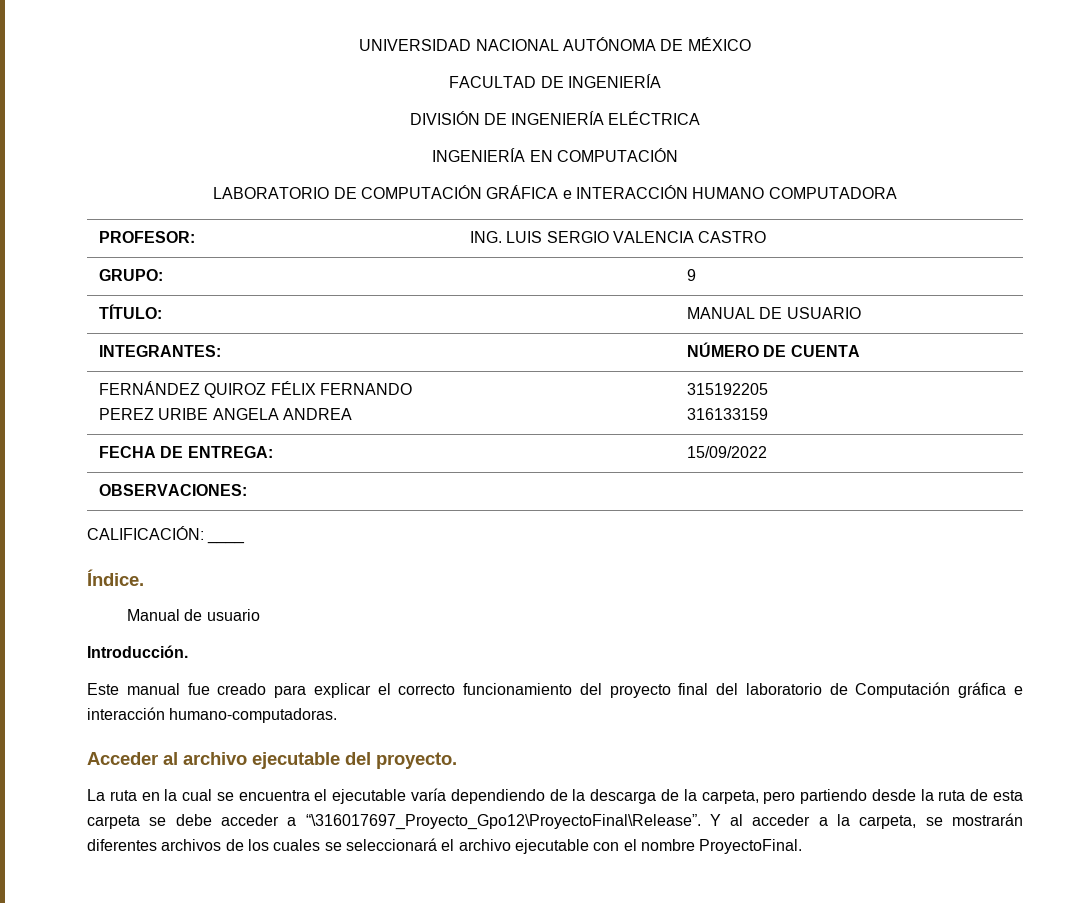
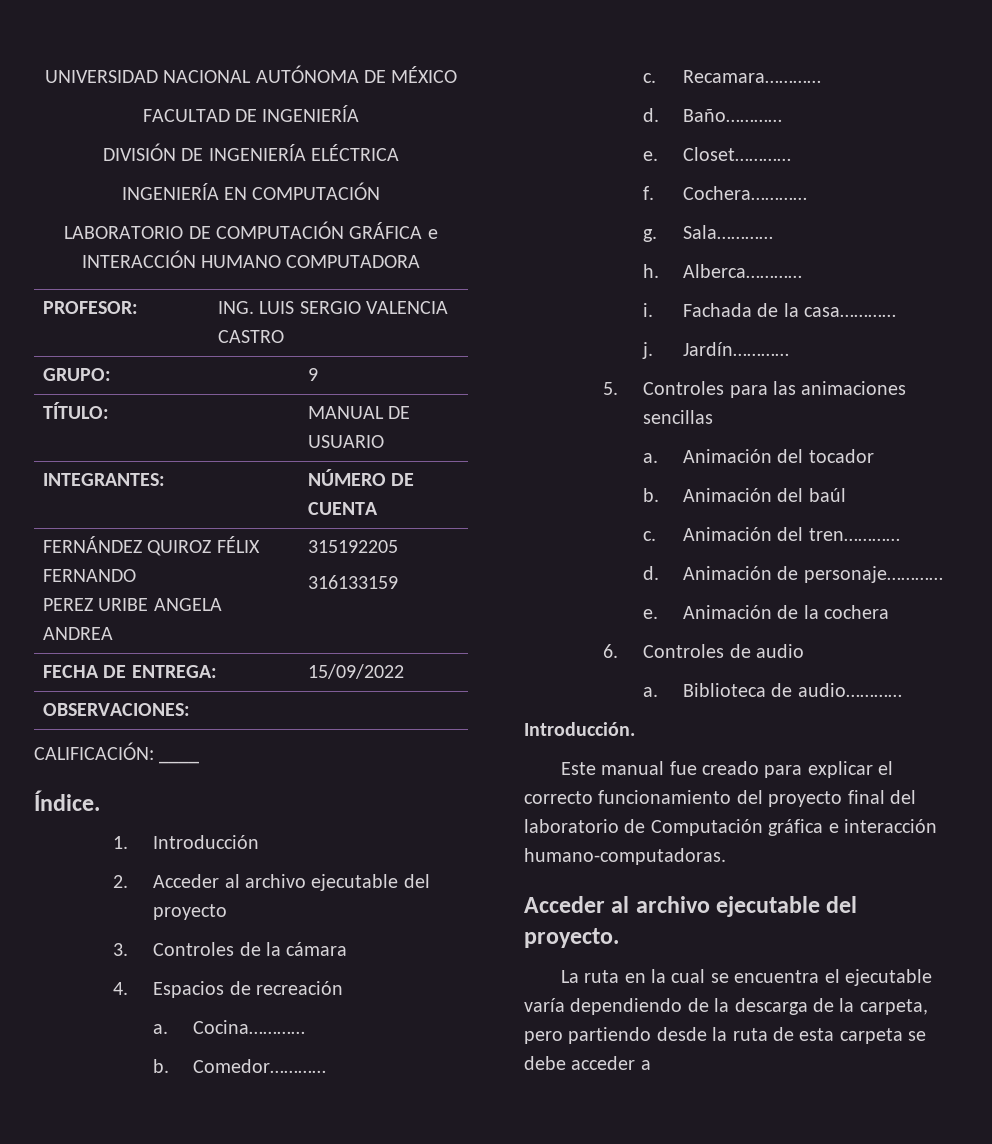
- Manual de usuario
+ 1. Introducción
+ 2. Acceder al archivo ejecutable del proyecto
+ 3. Controles de la cámara
+ 4. Espacios de recreación
+ a. Cocina…………
+ b. Comedor…………
+ c. Recamara…………
+ d. Baño…………
+ e. Closet…………
+ f. Cochera…………
+ g. Sala…………
+ h. Alberca…………
+ i. Fachada de la casa…………
+ j. Jardín…………
+ 5. Controles para las animaciones sencillas
+ a. Animación del tocador
+ b. Animación del baúl
+ c. Animación del tren…………
+ d. Animación de personaje…………
+ e. Animación de la cochera
+ 6. Controles de audio
+ a. Biblioteca de audio…………
- La ruta en la cual se encuentra el ejecutable varía dependiendo de la descarga de la carpeta, pero partiendo desde la ruta de esta carpeta se debe acceder a “\316017697_Proyecto_Gpo12\ProyectoFinal\Release”. Y al acceder a la carpeta, se mostrarán diferentes archivos de los cuales se seleccionará el archivo ejecutable con el nombre ProyectoFinal.
+ La ruta en la cual se encuentra el ejecutable varía dependiendo de la descarga de la carpeta, pero partiendo desde la ruta de esta carpeta se debe acceder a

